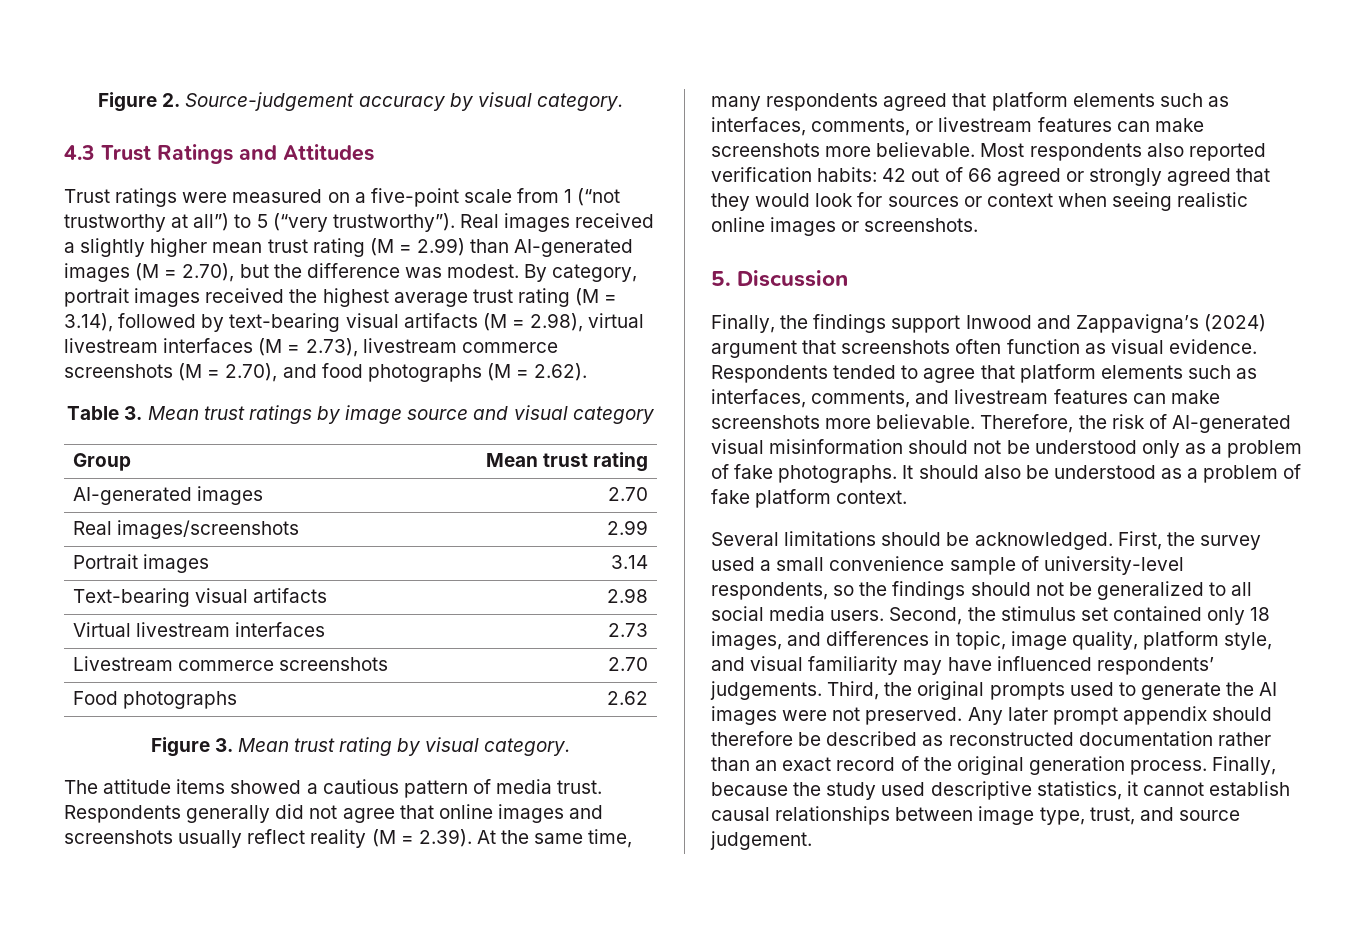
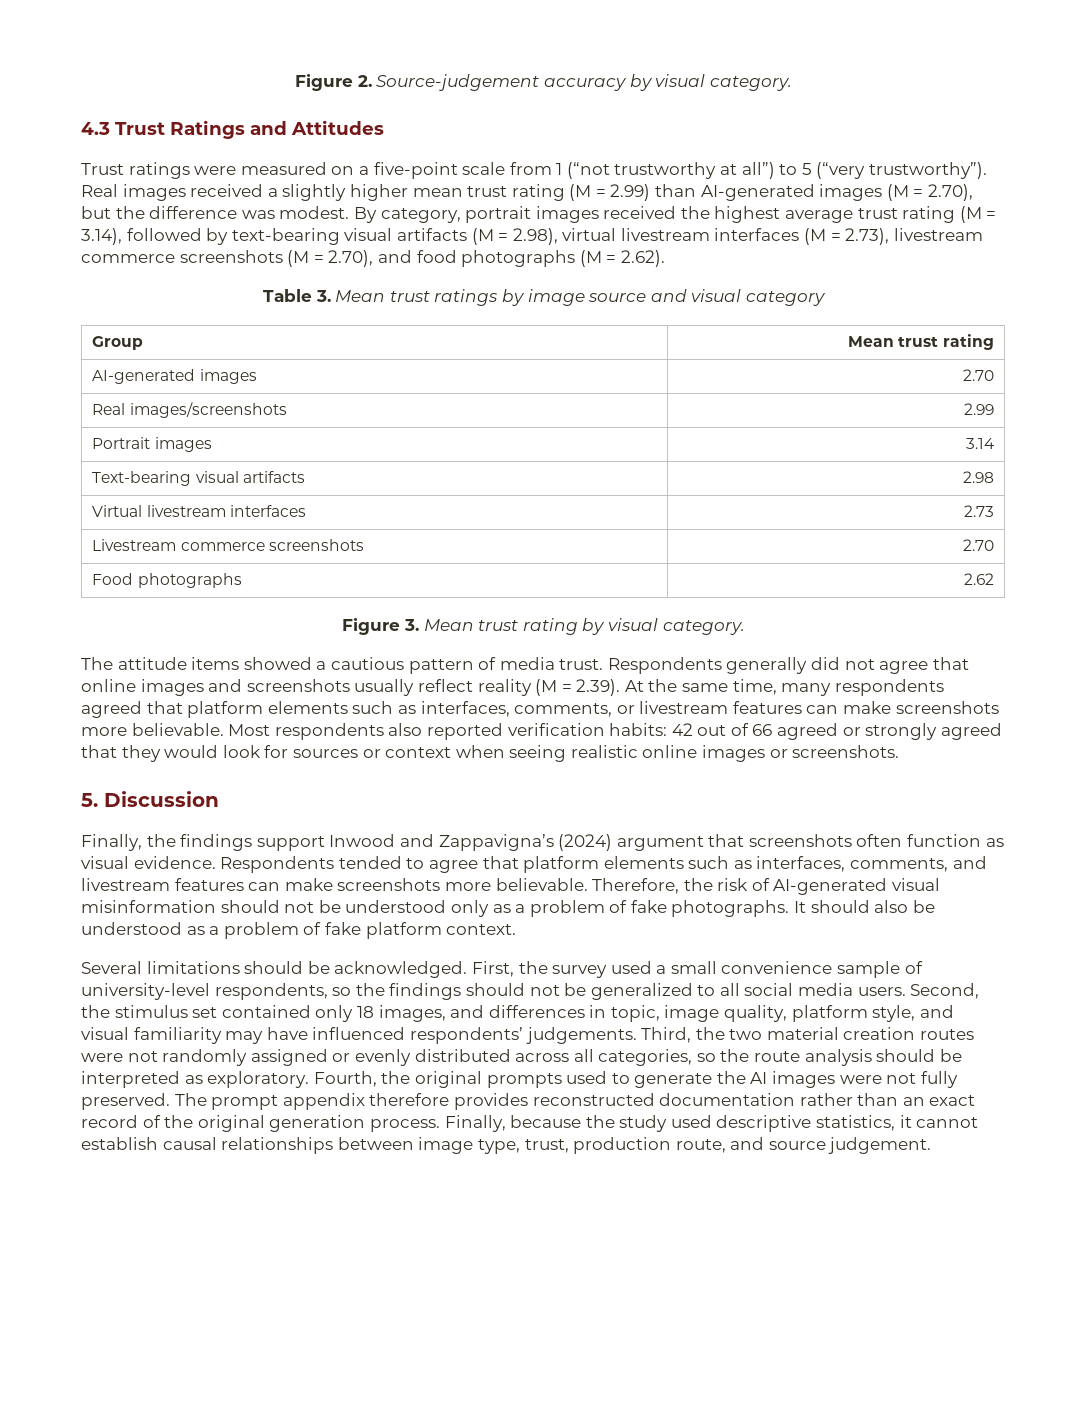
- Third, the original prompts used to generate the AI images were not preserved. Any later prompt appendix should therefore be described as reconstructed documentation rather than an exact record of the original generation process.
+ Third, the two material creation routes were not randomly assigned or evenly distributed across all categories, so the route analysis should be interpreted as exploratory. Fourth, the original prompts used to generate the AI images were not fully preserved. The prompt appendix therefore provides reconstructed documentation rather than an exact record of the original generation process.
- Finally, because the study used descriptive statistics, it cannot establish causal relationships between image type, trust, and source judgement.
+ Finally, because the study used descriptive statistics, it cannot establish causal relationships between image type, trust, production route, and source judgement.

